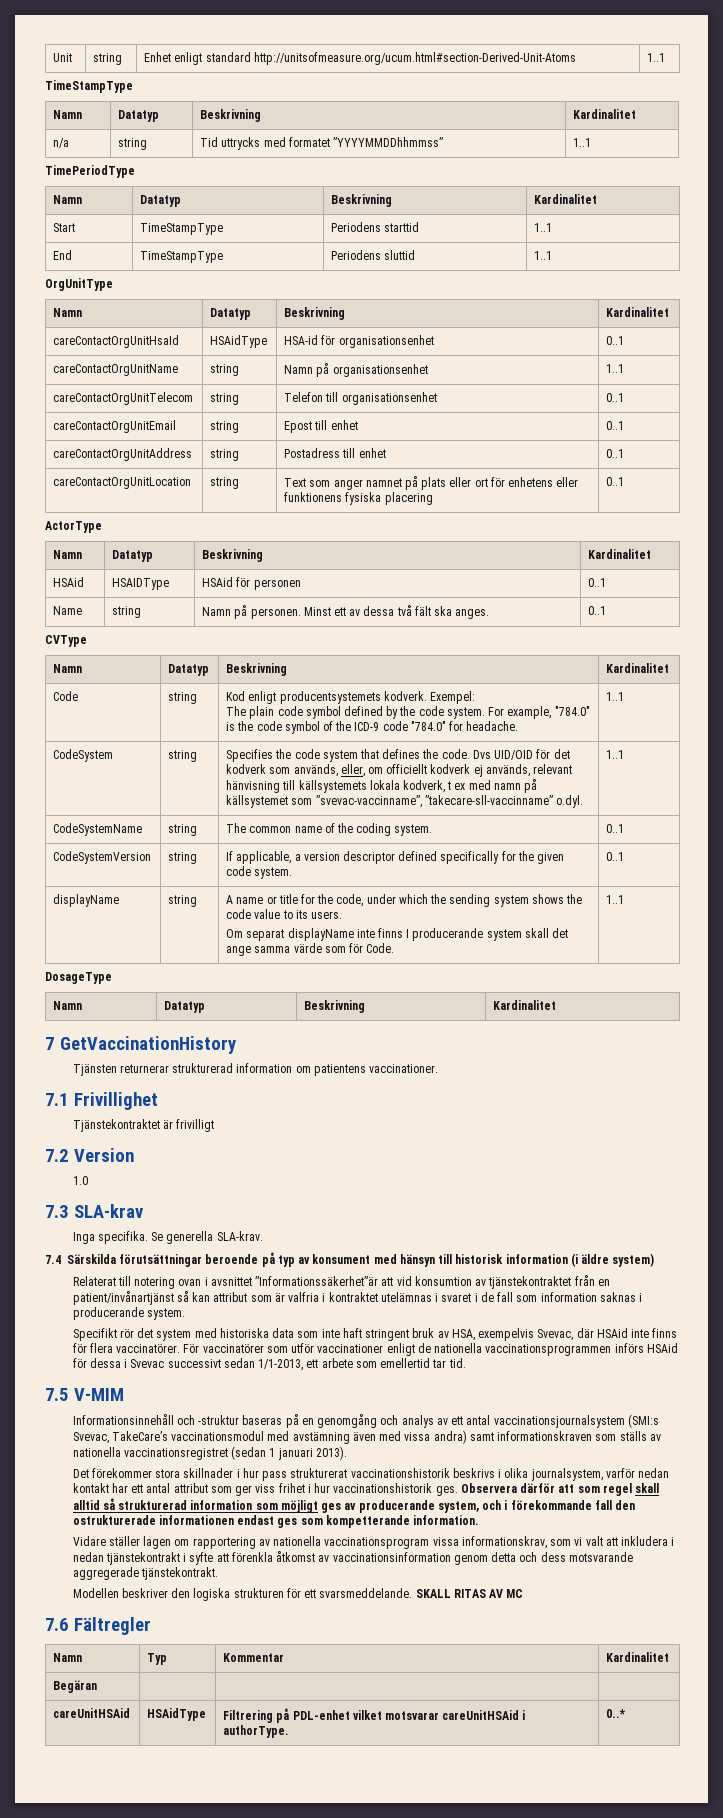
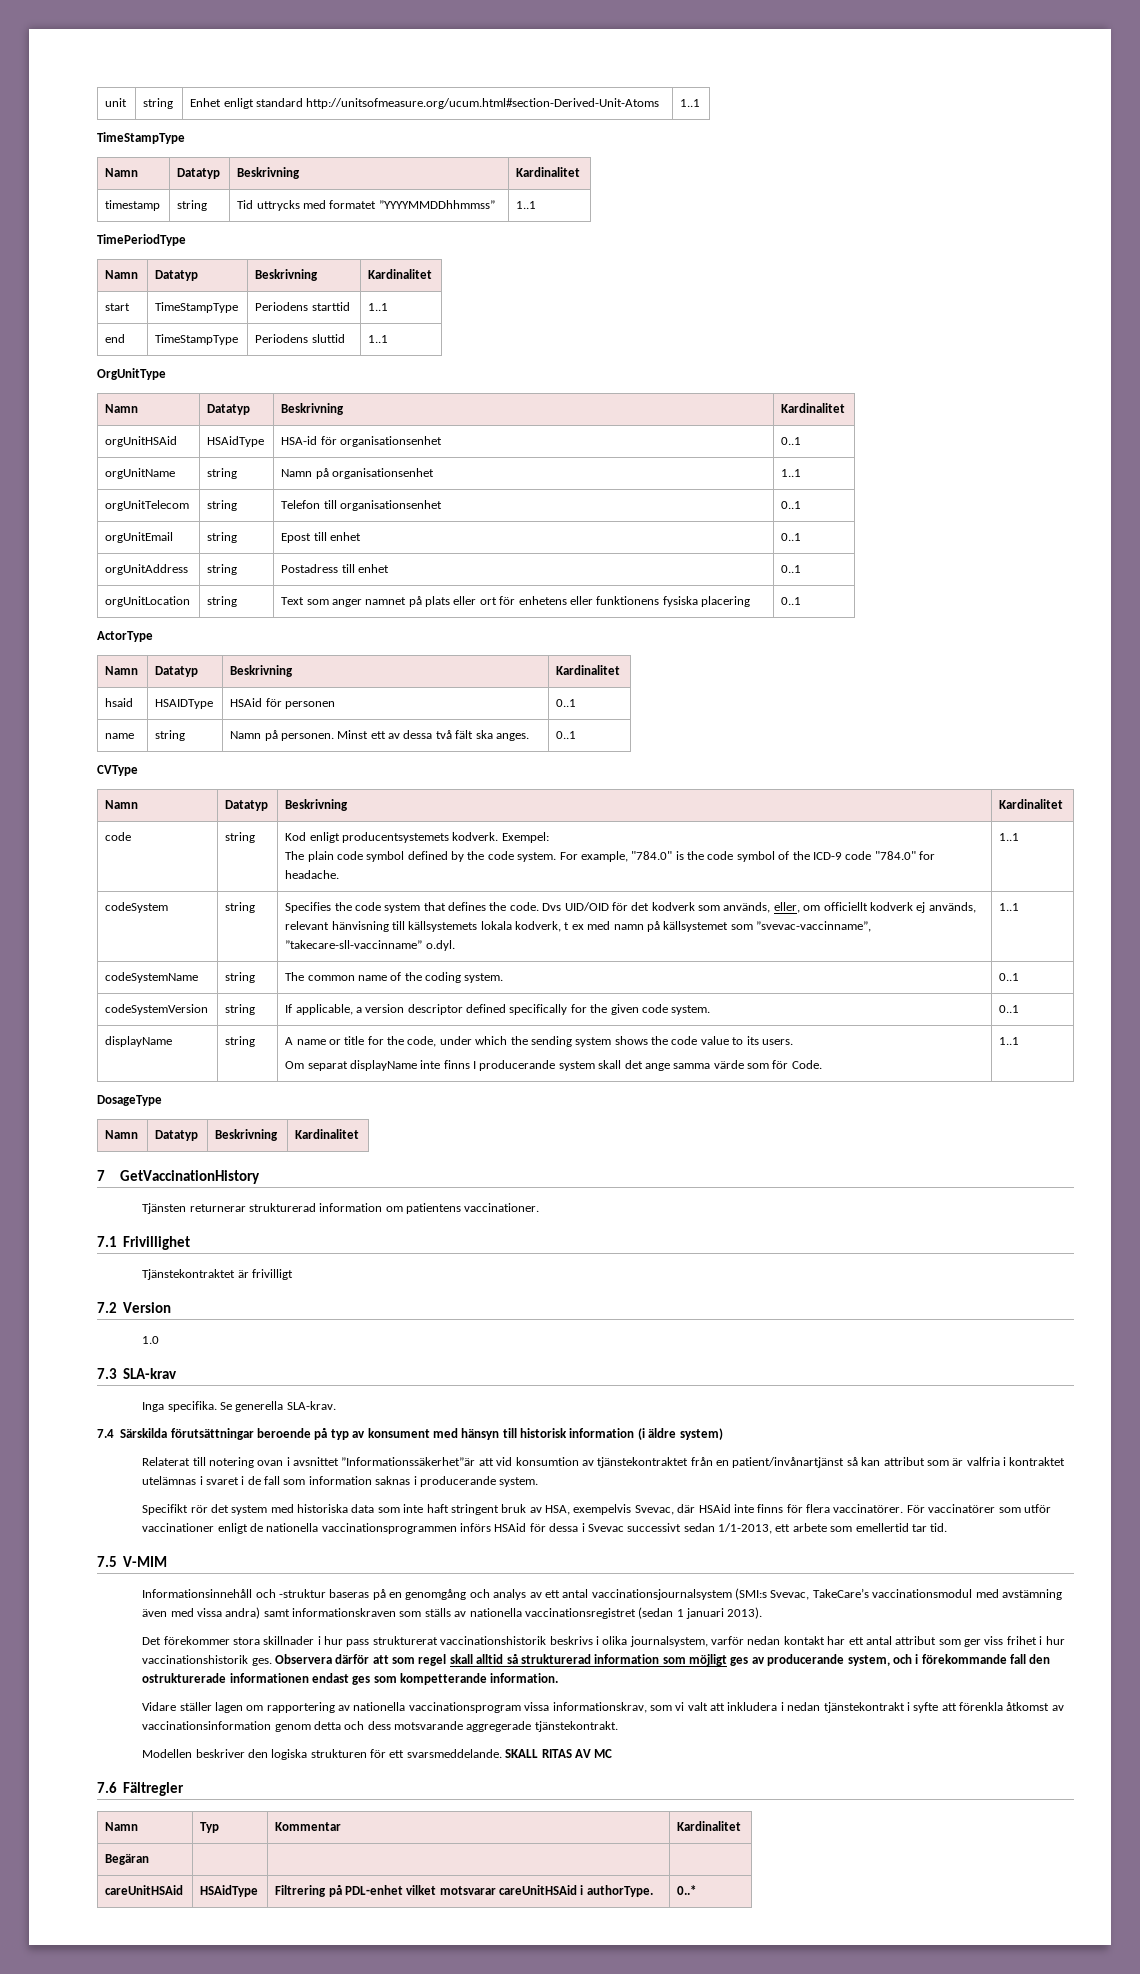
- Unit | string | Enhet enligt standard http://unitsofmeasure.org/ucum.html#section-Derived-Unit-Atoms | 1..1
+ unit | string | Enhet enligt standard http://unitsofmeasure.org/ucum.html#section-Derived-Unit-Atoms | 1..1
- n/a | string | Tid uttrycks med formatet ”YYYYMMDDhhmmss” | 1..1
+ timestamp | string | Tid uttrycks med formatet ”YYYYMMDDhhmmss” | 1..1
- Start | TimeStampType | Periodens starttid | 1..1
+ start | TimeStampType | Periodens starttid | 1..1
- End | TimeStampType | Periodens sluttid | 1..1
+ end | TimeStampType | Periodens sluttid | 1..1
- careContactOrgUnitHsaId | HSAidType | HSA-id för organisationsenhet | 0..1
+ orgUnitHSAid | HSAidType | HSA-id för organisationsenhet | 0..1
- careContactOrgUnitName | string | Namn på organisationsenhet | 1..1
+ orgUnitName | string | Namn på organisationsenhet | 1..1
- careContactOrgUnitTelecom | string | Telefon till organisationsenhet | 0..1
+ orgUnitTelecom | string | Telefon till organisationsenhet | 0..1
- careContactOrgUnitEmail | string | Epost till enhet | 0..1
+ orgUnitEmail | string | Epost till enhet | 0..1
- careContactOrgUnitAddress | string | Postadress till enhet | 0..1
+ orgUnitAddress | string | Postadress till enhet | 0..1
- careContactOrgUnitLocation | string | Text som anger namnet på plats eller ort för enhetens eller funktionens fysiska placering | 0..1
+ orgUnitLocation | string | Text som anger namnet på plats eller ort för enhetens eller funktionens fysiska placering | 0..1
- HSAid | HSAIDType | HSAid för personen | 0..1
+ hsaid | HSAIDType | HSAid för personen | 0..1
- Name | string | Namn på personen. Minst ett av dessa två fält ska anges. | 0..1
+ name | string | Namn på personen. Minst ett av dessa två fält ska anges. | 0..1
- Code | string | Kod enligt producentsystemets kodverk. Exempel:
+ code | string | Kod enligt producentsystemets kodverk. Exempel:
- CodeSystem | string | Specifies the code system that defines the code. Dvs UID/OID för det kodverk som används, eller, om officiellt kodverk ej används, relevant hänvisning till källsystemets lokala kodverk, t ex med namn på källsystemet som ”svevac-vaccinname”, ”takecare-sll-vaccinname” o.dyl. | 1..1
+ codeSystem | string | Specifies the code system that defines the code. Dvs UID/OID för det kodverk som används, eller, om officiellt kodverk ej används, relevant hänvisning till källsystemets lokala kodverk, t ex med namn på källsystemet som ”svevac-vaccinname”, ”takecare-sll-vaccinname” o.dyl. | 1..1
- CodeSystemName | string | The common name of the coding system. | 0..1
+ codeSystemName | string | The common name of the coding system. | 0..1
- CodeSystemVersion | string | If applicable, a version descriptor defined specifically for the given code system. | 0..1
+ codeSystemVersion | string | If applicable, a version descriptor defined specifically for the given code system. | 0..1

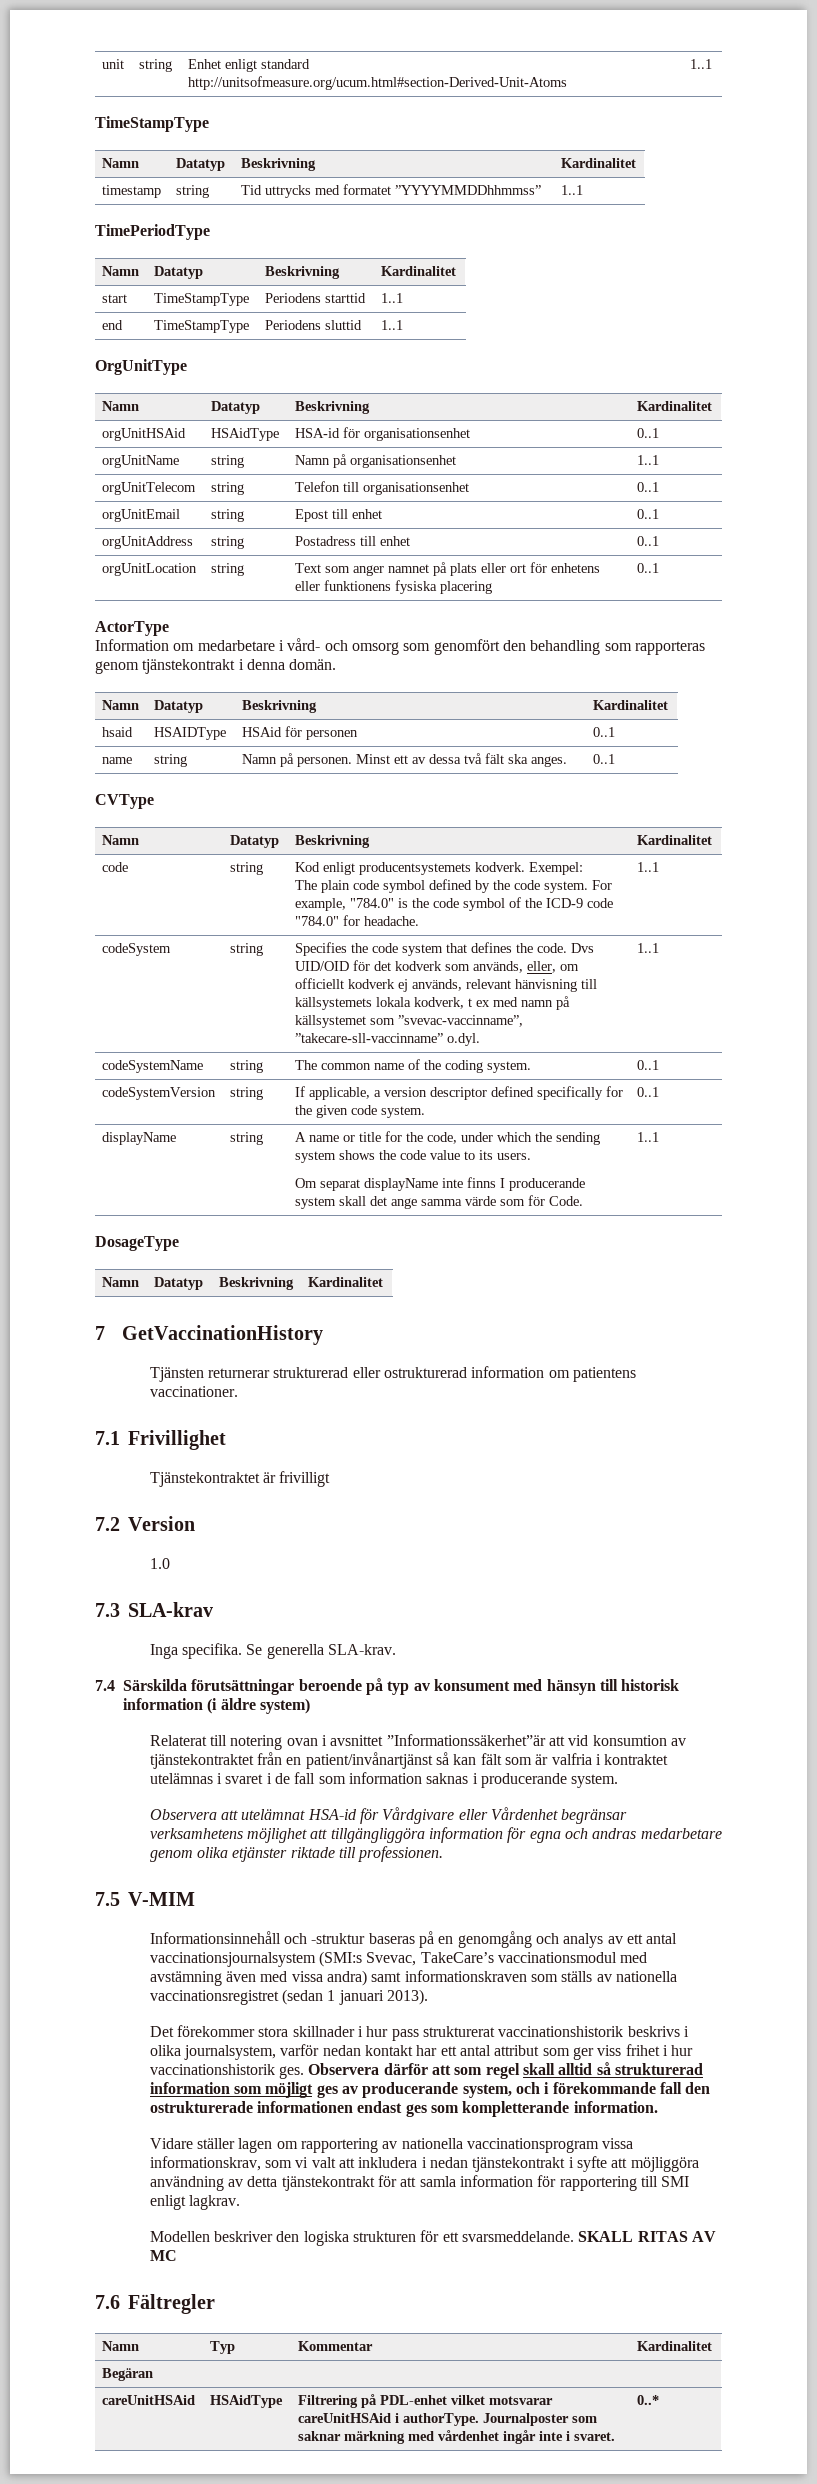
+ Information om medarbetare i vård- och omsorg som genomfört den behandling som rapporteras genom tjänstekontrakt i denna domän.
- Tjänsten returnerar strukturerad information om patientens vaccinationer.
+ Tjänsten returnerar strukturerad eller ostrukturerad information om patientens vaccinationer.
- Relaterat till notering ovan i avsnittet ”Informationssäkerhet”är att vid konsumtion av tjänstekontraktet från en patient/invånartjänst så kan attribut som är valfria i kontraktet utelämnas i svaret i de fall som information saknas i producerande system.
+ Relaterat till notering ovan i avsnittet ”Informationssäkerhet”är att vid konsumtion av tjänstekontraktet från en patient/invånartjänst så kan fält som är valfria i kontraktet utelämnas i svaret i de fall som information saknas i producerande system.
- Specifikt rör det system med historiska data som inte haft stringent bruk av HSA, exempelvis Svevac, där HSAid inte finns för flera vaccinatörer. För vaccinatörer som utför vaccinationer enligt de nationella vaccinationsprogrammen införs HSAid för dessa i Svevac successivt sedan 1/1-2013, ett arbete som emellertid tar tid.
+ Observera att utelämnat HSA-id för Vårdgivare eller Vårdenhet begränsar verksamhetens möjlighet att tillgängliggöra information för egna och andras medarbetare genom olika etjänster riktade till professionen.
- Observera därför att som regel skall alltid så strukturerad information som möjligt ges av producerande system, och i förekommande fall den ostrukturerade informationen endast ges som kompetterande information.
+ Observera därför att som regel skall alltid så strukturerad information som möjligt ges av producerande system, och i förekommande fall den ostrukturerade informationen endast ges som kompletterande information.
- Vidare ställer lagen om rapportering av nationella vaccinationsprogram vissa informationskrav, som vi valt att inkludera i nedan tjänstekontrakt i syfte att förenkla åtkomst av vaccinationsinformation genom detta och dess motsvarande aggregerade tjänstekontrakt.
+ Vidare ställer lagen om rapportering av nationella vaccinationsprogram vissa informationskrav, som vi valt att inkludera i nedan tjänstekontrakt i syfte att möjliggöra användning av detta tjänstekontrakt för att samla information för rapportering till SMI enligt lagkrav.
- careUnitHSAid | HSAidType | Filtrering på PDL-enhet vilket motsvarar careUnitHSAid i authorType. | 0..*
+ careUnitHSAid | HSAidType | Filtrering på PDL-enhet vilket motsvarar careUnitHSAid i authorType. Journalposter som saknar märkning med vårdenhet ingår inte i svaret. | 0..*

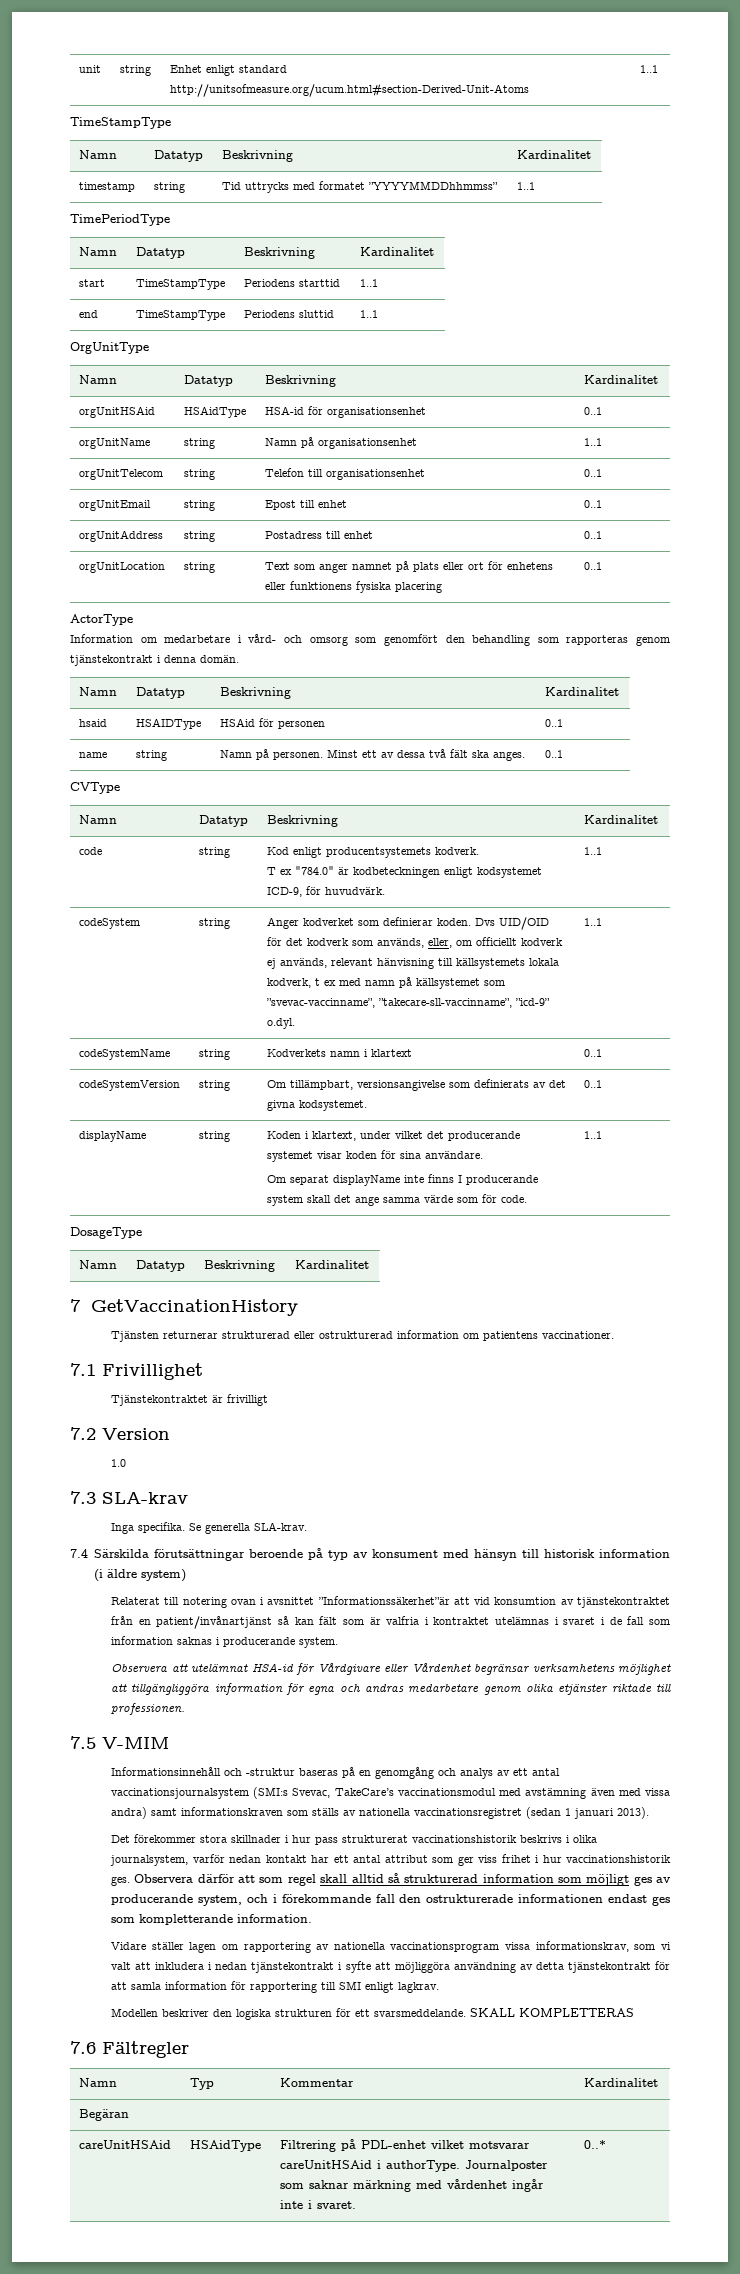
- code | string | Kod enligt producentsystemets kodverk. Exempel:
- The plain code symbol defined by the code system. For example, "784.0" is the code symbol of the ICD-9 code "784.0" for headache. | 1..1
- codeSystem | string | Specifies the code system that defines the code. Dvs UID/OID för det kodverk som används, eller, om officiellt kodverk ej används, relevant hänvisning till källsystemets lokala kodverk, t ex med namn på källsystemet som ”svevac-vaccinname”, ”takecare-sll-vaccinname” o.dyl. | 1..1
+ code | string | Kod enligt producentsystemets kodverk.
+ T ex "784.0" är kodbeteckningen enligt kodsystemet ICD-9, för huvudvärk. | 1..1
+ codeSystem | string | Anger kodverket som definierar koden. Dvs UID/OID för det kodverk som används, eller, om officiellt kodverk ej används, relevant hänvisning till källsystemets lokala kodverk, t ex med namn på källsystemet som ”svevac-vaccinname”, ”takecare-sll-vaccinname”, ”icd-9” o.dyl. | 1..1
- codeSystemName | string | The common name of the coding system. | 0..1
- codeSystemVersion | string | If applicable, a version descriptor defined specifically for the given code system. | 0..1
- displayName | string | A name or title for the code, under which the sending system shows the code value to its users.
- Om separat displayName inte finns I producerande system skall det ange samma värde som för Code. | 1..1
+ codeSystemName | string | Kodverkets namn i klartext | 0..1
+ codeSystemVersion | string | Om tillämpbart, versionsangivelse som definierats av det givna kodsystemet. | 0..1
+ displayName | string | Koden i klartext, under vilket det producerande systemet visar koden för sina användare.
+ Om separat displayName inte finns I producerande system skall det ange samma värde som för code. | 1..1
- SKALL RITAS AV MC
+ SKALL KOMPLETTERAS

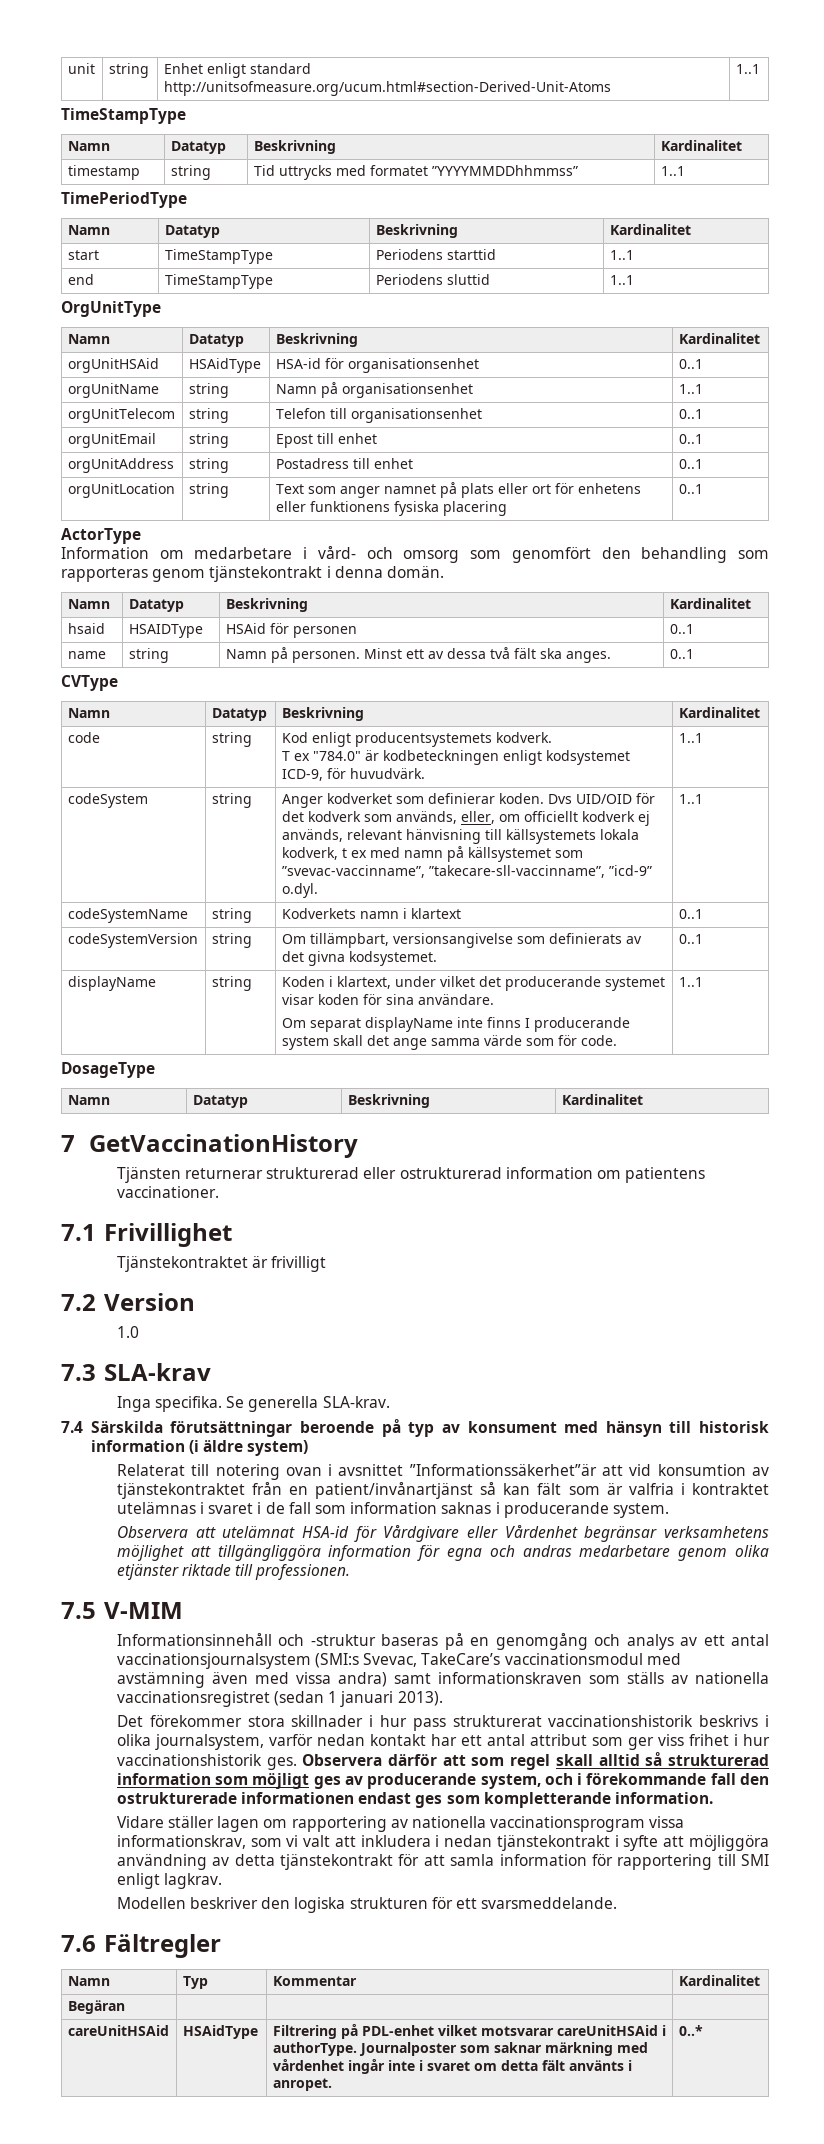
- SKALL KOMPLETTERAS
- careUnitHSAid | HSAidType | Filtrering på PDL-enhet vilket motsvarar careUnitHSAid i authorType. Journalposter som saknar märkning med vårdenhet ingår inte i svaret. | 0..*
+ careUnitHSAid | HSAidType | Filtrering på PDL-enhet vilket motsvarar careUnitHSAid i authorType. Journalposter som saknar märkning med vårdenhet ingår inte i svaret om detta fält använts i anropet. | 0..*

